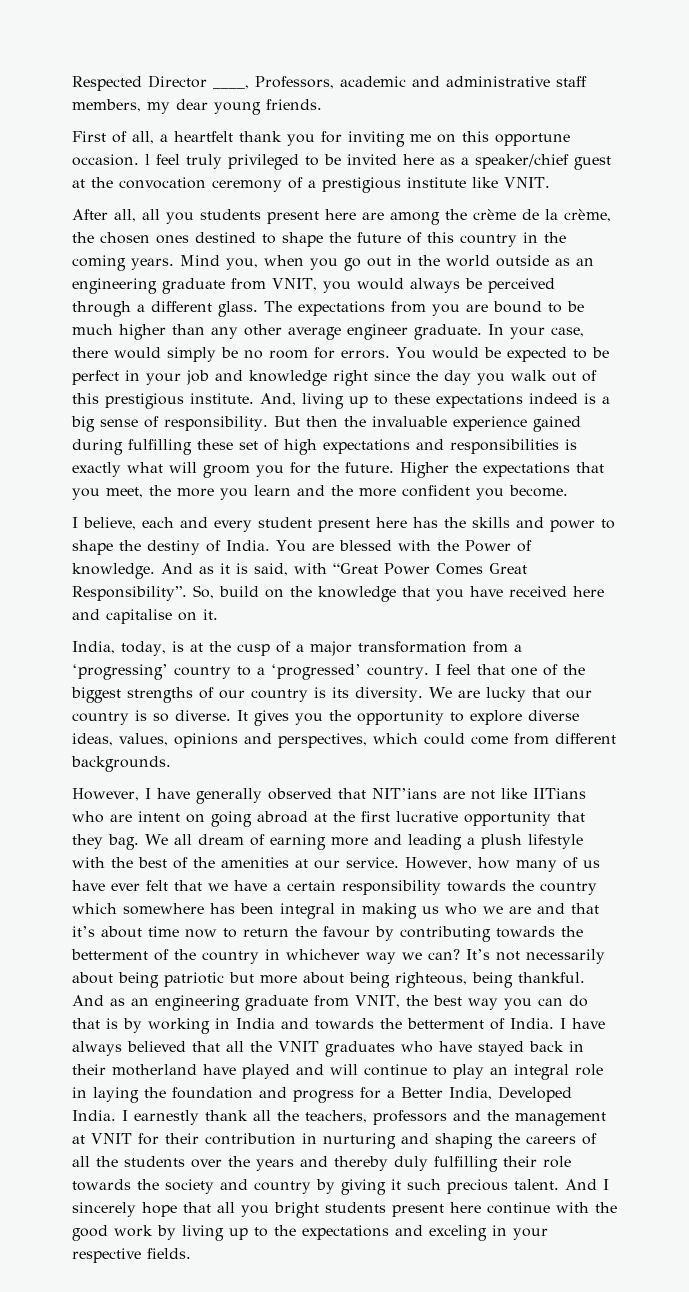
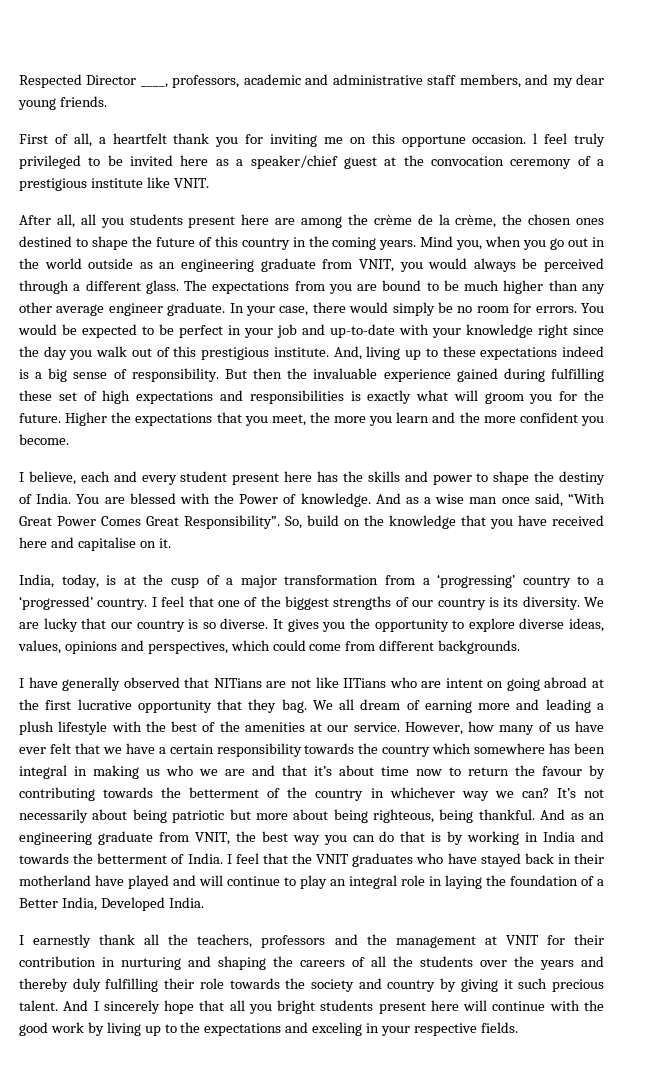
- Respected Director ____, Professors, academic and administrative staff members, my dear young friends.
+ Respected Director ____, professors, academic and administrative staff members, and my dear young friends.
- You would be expected to be perfect in your job and knowledge right since the day you walk out of this prestigious institute.
+ You would be expected to be perfect in your job and up-to-date with your knowledge right since the day you walk out of this prestigious institute.
- And as it is said, with “Great Power Comes Great Responsibility”.
+ And as a wise man once said, “With Great Power Comes Great Responsibility”.
- However, I have generally observed that NIT’ians are not like IITians who are intent on going abroad at the first lucrative opportunity that they bag.
+ I have generally observed that NITians are not like IITians who are intent on going abroad at the first lucrative opportunity that they bag.
- I have always believed that all the VNIT graduates who have stayed back in their motherland have played and will continue to play an integral role in laying the foundation and progress for a Better India, Developed India. I earnestly thank all the teachers, professors and the management at VNIT for their contribution in nurturing and shaping the careers of all the students over the years and thereby duly fulfilling their role towards the society and country by giving it such precious talent.
+ I feel that the VNIT graduates who have stayed back in their motherland have played and will continue to play an integral role in laying the foundation of a Better India, Developed India.
+ I earnestly thank all the teachers, professors and the management at VNIT for their contribution in nurturing and shaping the careers of all the students over the years and thereby duly fulfilling their role towards the society and country by giving it such precious talent.
- And I sincerely hope that all you bright students present here continue with the good work by living up to the expectations and exceling in your respective fields.
+ And I sincerely hope that all you bright students present here will continue with the good work by living up to the expectations and exceling in your respective fields.

